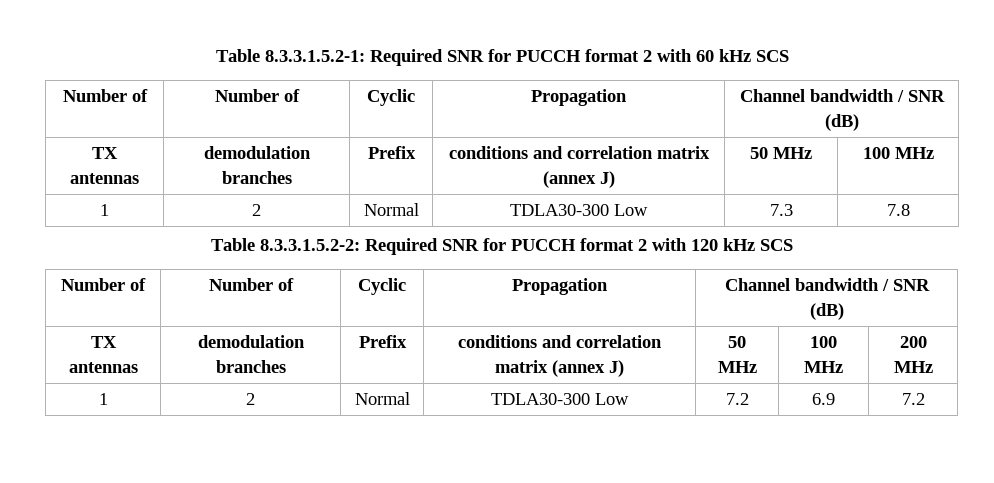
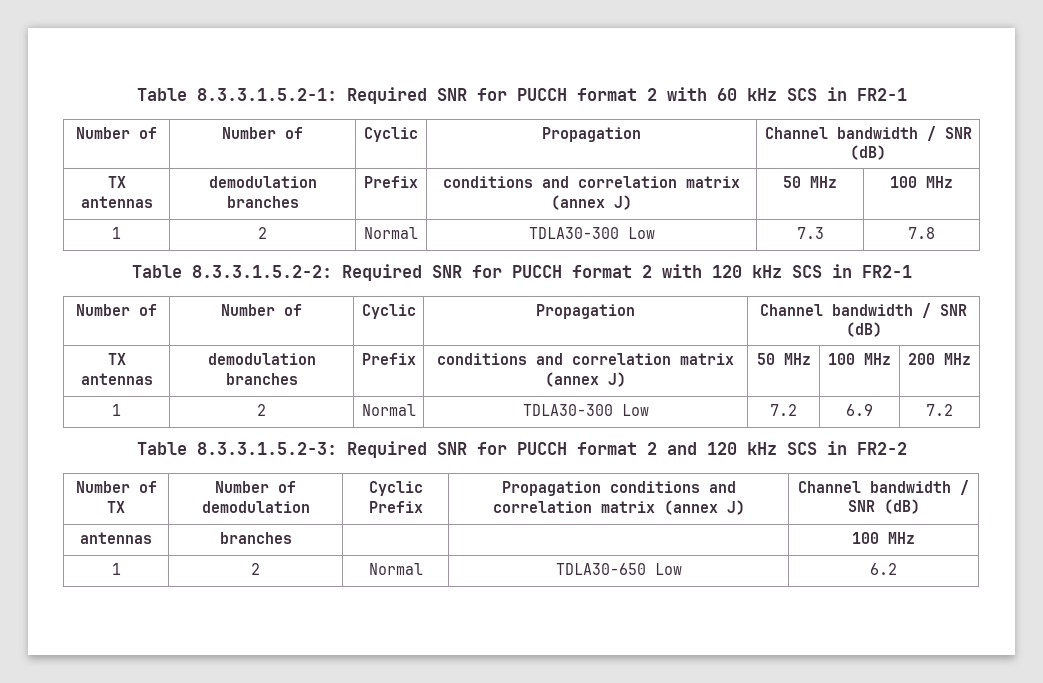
- Table 8.3.3.1.5.2-1: Required SNR for PUCCH format 2 with 60 kHz SCS
+ Table 8.3.3.1.5.2-1: Required SNR for PUCCH format 2 with 60 kHz SCS in FR2-1
- Table 8.3.3.1.5.2-2: Required SNR for PUCCH format 2 with 120 kHz SCS
+ Table 8.3.3.1.5.2-2: Required SNR for PUCCH format 2 with 120 kHz SCS in FR2-1
+ Table 8.3.3.1.5.2-3: Required SNR for PUCCH format 2 and 120 kHz SCS in FR2-2
+ Number of TX | Number of demodulation | Cyclic Prefix | Propagation conditions and correlation matrix (annex J) | Channel bandwidth / SNR (dB)
+ antennas | branches | | | 100 MHz
+ 1 | 2 | Normal | TDLA30-650 Low | 6.2

